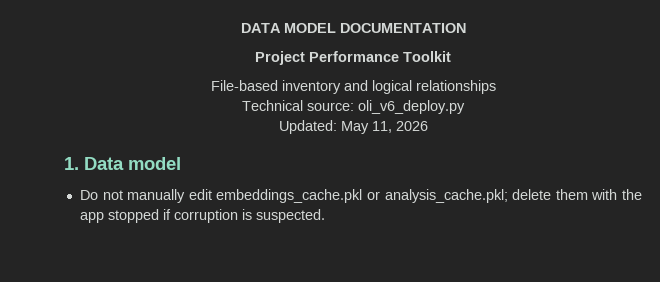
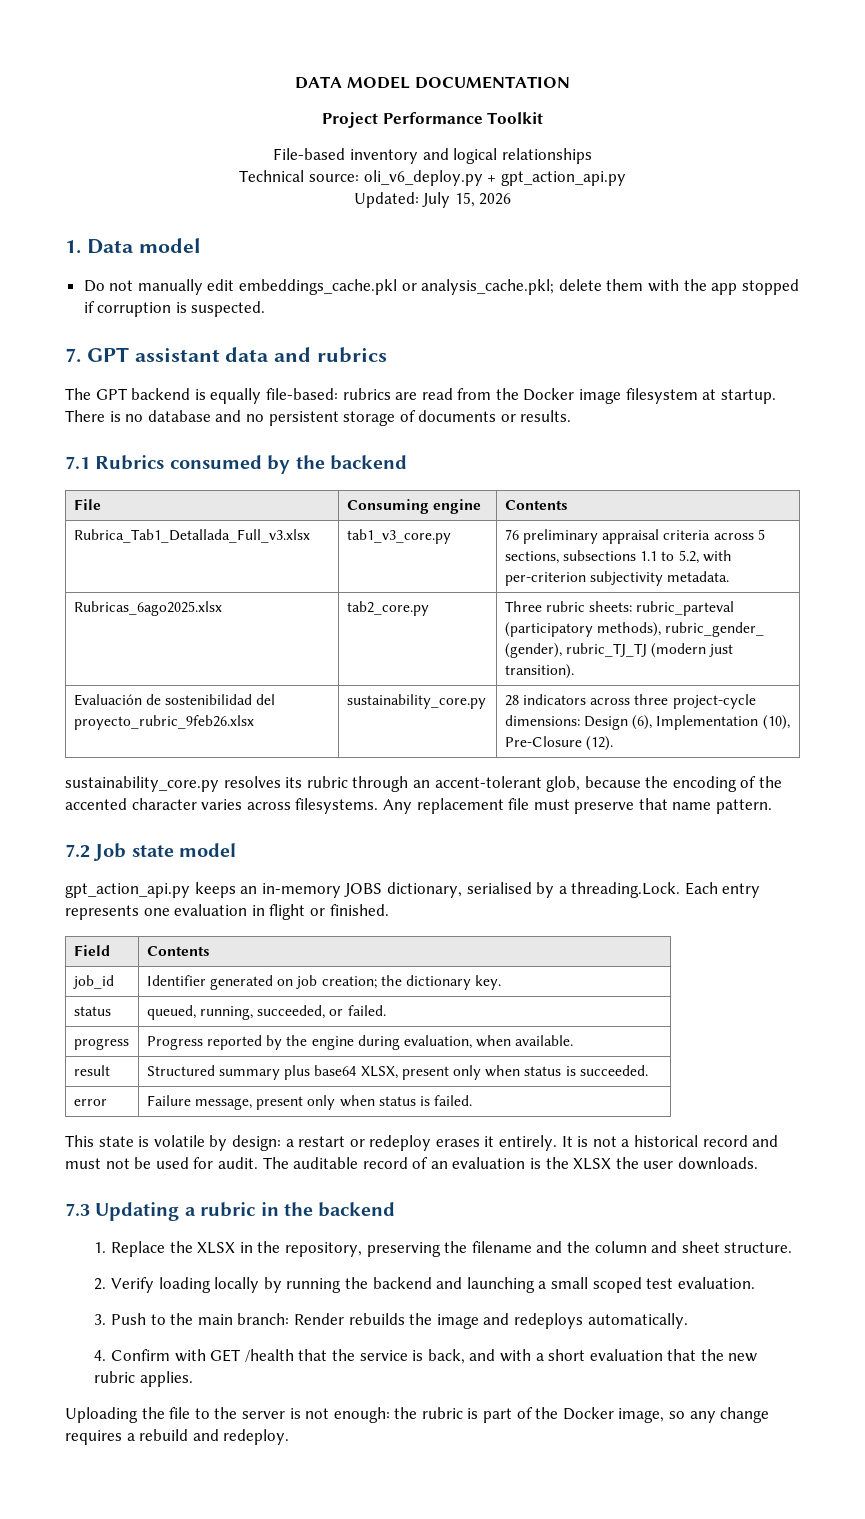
- Technical source: oli_v6_deploy.py
+ Technical source: oli_v6_deploy.py + gpt_action_api.py
- Updated: May 11, 2026
+ Updated: July 15, 2026
+ 7. GPT assistant data and rubrics
+ The GPT backend is equally file-based: rubrics are read from the Docker image filesystem at startup. There is no database and no persistent storage of documents or results.
+ 7.1 Rubrics consumed by the backend
+ File | Consuming engine | Contents
+ Rubrica_Tab1_Detallada_Full_v3.xlsx | tab1_v3_core.py | 76 preliminary appraisal criteria across 5 sections, subsections 1.1 to 5.2, with per-criterion subjectivity metadata.
+ Rubricas_6ago2025.xlsx | tab2_core.py | Three rubric sheets: rubric_parteval (participatory methods), rubric_gender_ (gender), rubric_TJ_TJ (modern just transition).
+ Evaluación de sostenibilidad del proyecto_rubric_9feb26.xlsx | sustainability_core.py | 28 indicators across three project-cycle dimensions: Design (6), Implementation (10), Pre-Closure (12).
+ sustainability_core.py resolves its rubric through an accent-tolerant glob, because the encoding of the accented character varies across filesystems. Any replacement file must preserve that name pattern.
+ 7.2 Job state model
+ gpt_action_api.py keeps an in-memory JOBS dictionary, serialised by a threading.Lock. Each entry represents one evaluation in flight or finished.
+ Field | Contents
+ job_id | Identifier generated on job creation; the dictionary key.
+ status | queued, running, succeeded, or failed.
+ progress | Progress reported by the engine during evaluation, when available.
+ result | Structured summary plus base64 XLSX, present only when status is succeeded.
+ error | Failure message, present only when status is failed.
+ This state is volatile by design: a restart or redeploy erases it entirely. It is not a historical record and must not be used for audit. The auditable record of an evaluation is the XLSX the user downloads.
+ 7.3 Updating a rubric in the backend
+ 1. Replace the XLSX in the repository, preserving the filename and the column and sheet structure.
+ 2. Verify loading locally by running the backend and launching a small scoped test evaluation.
+ 3. Push to the main branch: Render rebuilds the image and redeploys automatically.
+ 4. Confirm with GET /health that the service is back, and with a short evaluation that the new rubric applies.
+ Uploading the file to the server is not enough: the rubric is part of the Docker image, so any change requires a rebuild and redeploy.

